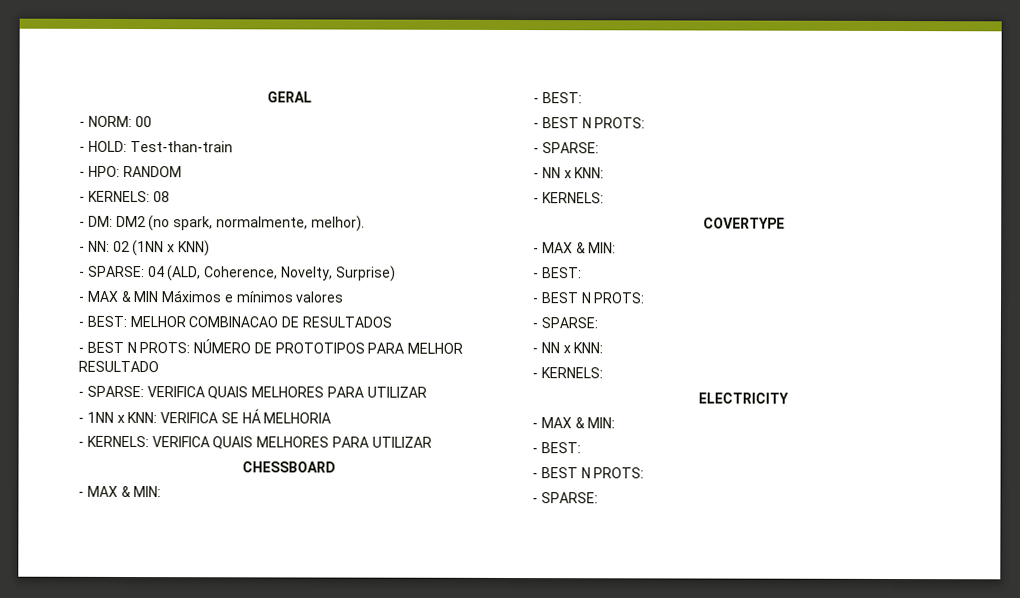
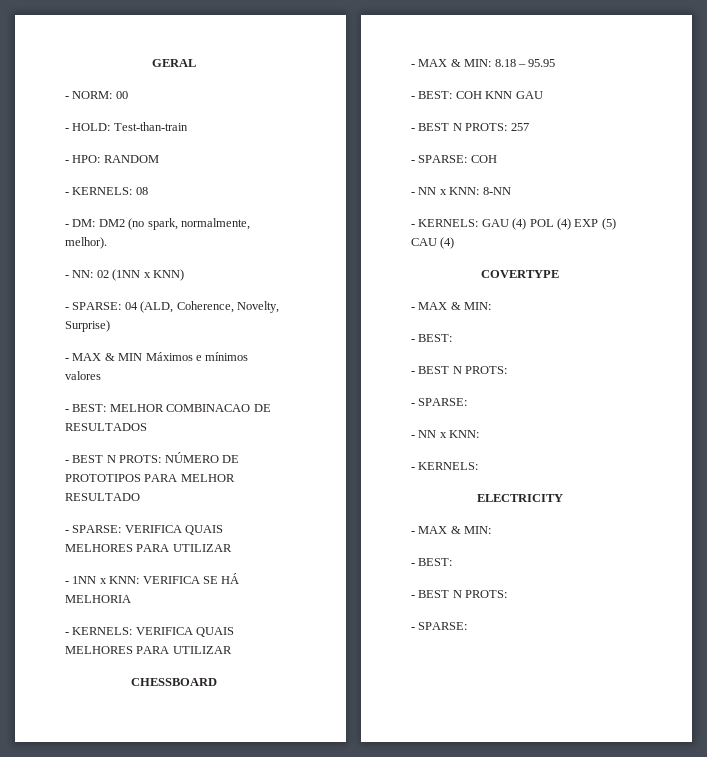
  CHESSBOARD
- - MAX & MIN:
- - BEST:
- - BEST N PROTS:
- - SPARSE:
- - NN x KNN:
- - KERNELS:
+ - MAX & MIN: 8.18 – 95.95
+ - BEST: COH KNN GAU
+ - BEST N PROTS: 257
+ - SPARSE: COH
+ - NN x KNN: 8-NN
+ - KERNELS: GAU (4) POL (4) EXP (5) CAU (4)

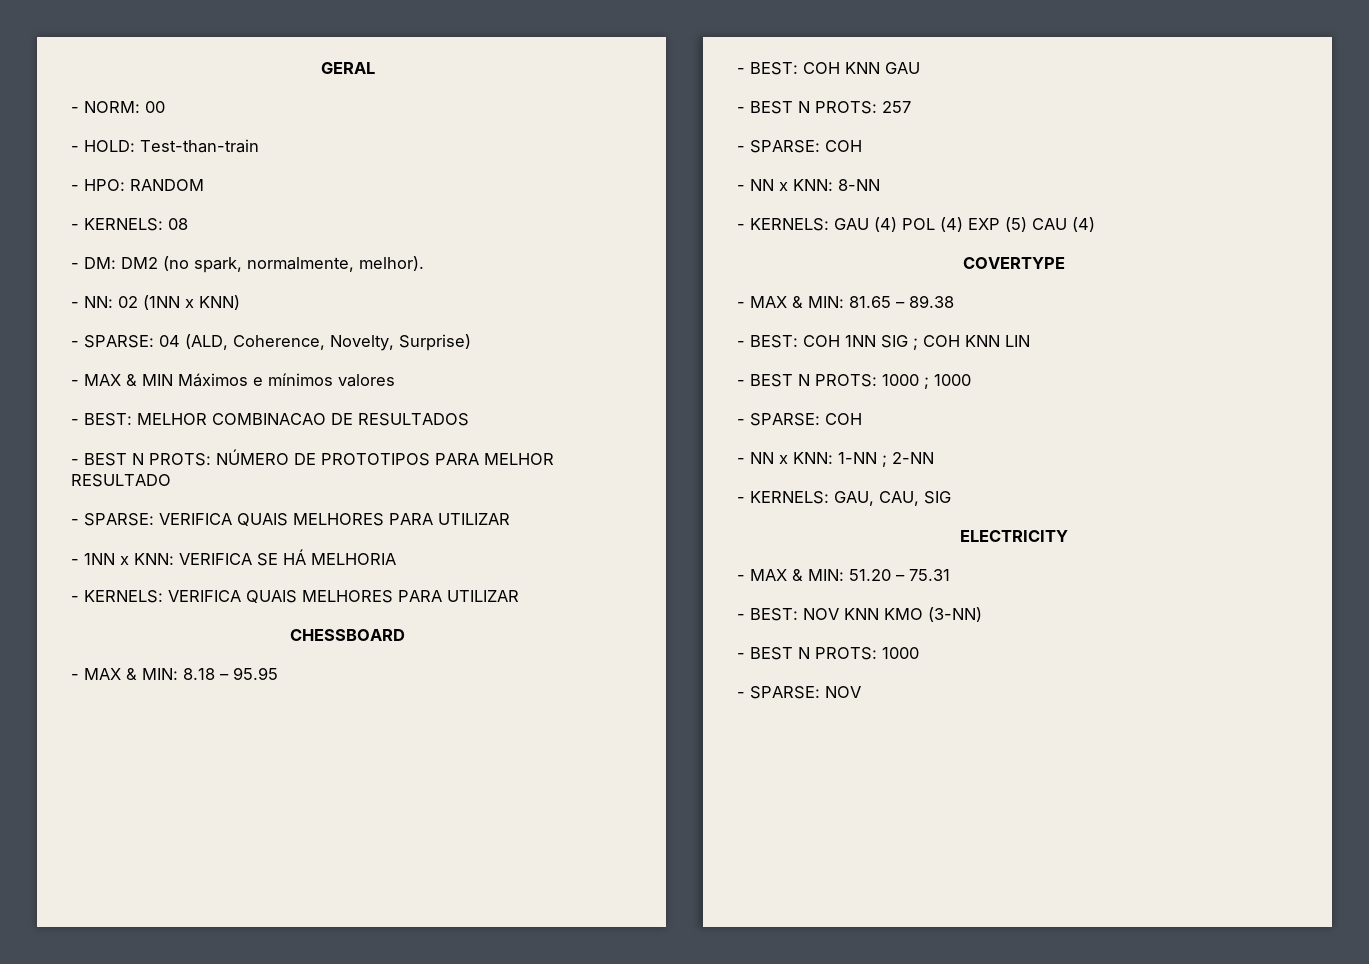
  COVERTYPE
- - MAX & MIN:
- - BEST:
- - BEST N PROTS:
- - SPARSE:
- - NN x KNN:
- - KERNELS:
+ - MAX & MIN: 81.65 – 89.38
+ - BEST: COH 1NN SIG ; COH KNN LIN
+ - BEST N PROTS: 1000 ; 1000
+ - SPARSE: COH
+ - NN x KNN: 1-NN ; 2-NN
+ - KERNELS: GAU, CAU, SIG
  ELECTRICITY
- - MAX & MIN:
- - BEST:
- - BEST N PROTS:
- - SPARSE:
+ - MAX & MIN: 51.20 – 75.31
+ - BEST: NOV KNN KMO (3-NN)
+ - BEST N PROTS: 1000
+ - SPARSE: NOV

